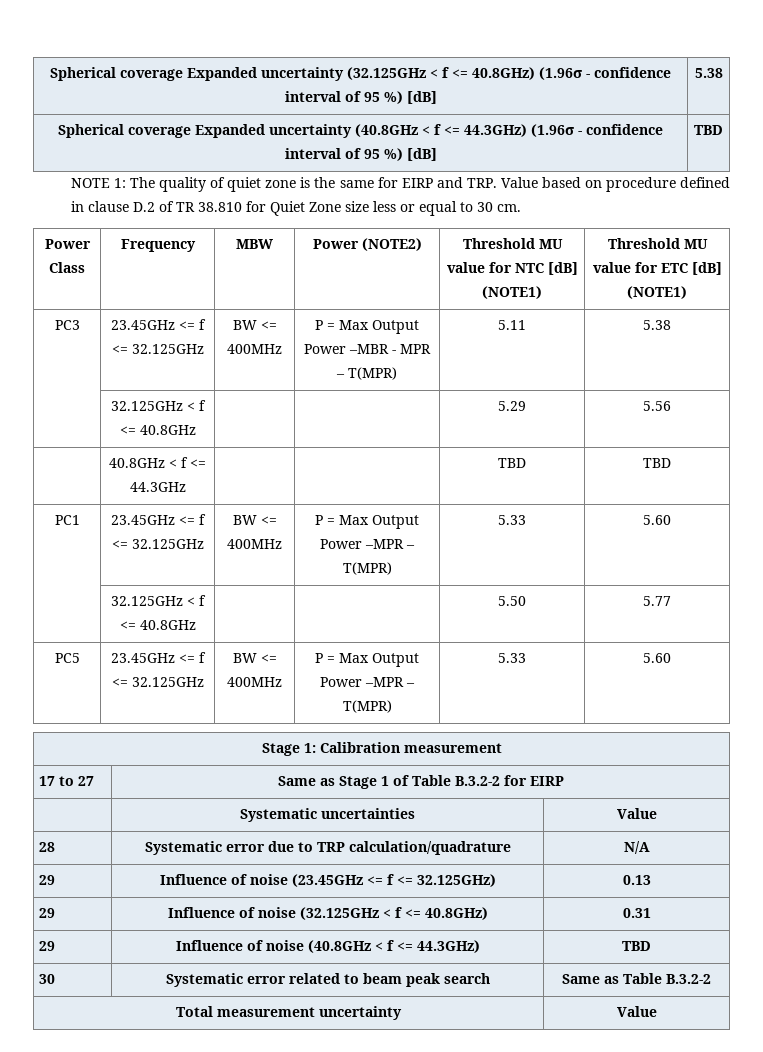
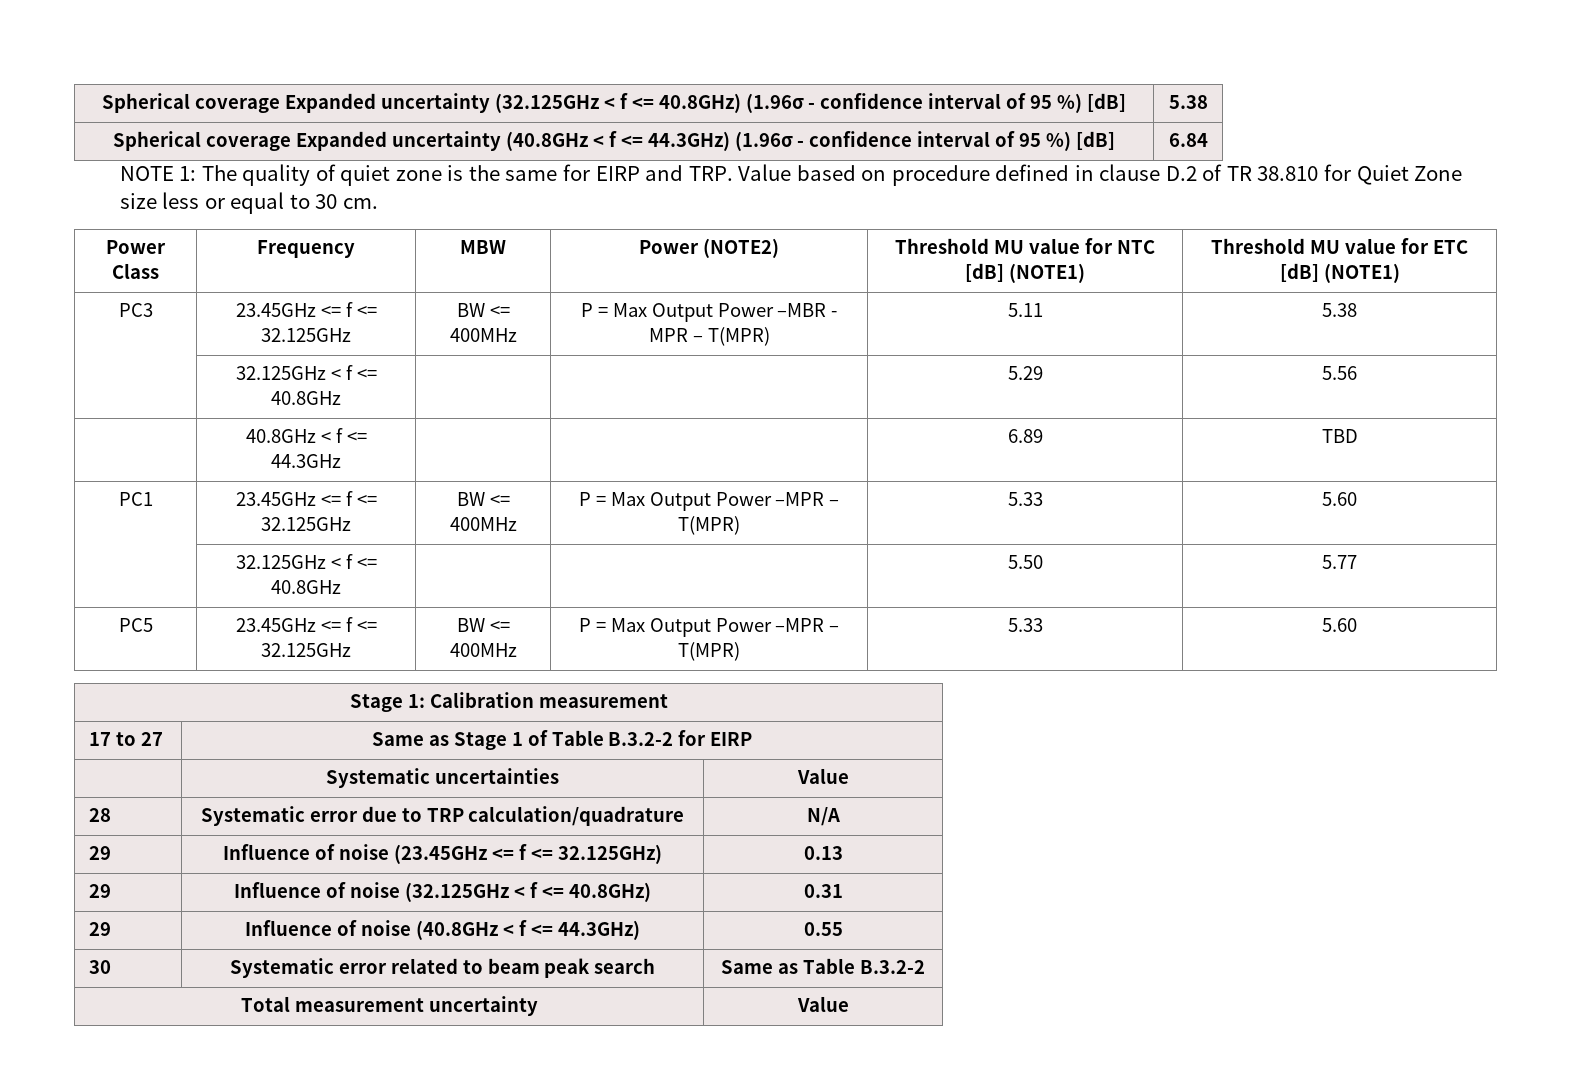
- Spherical coverage Expanded uncertainty (40.8GHz < f <= 44.3GHz) (1.96σ - confidence interval of 95 %) [dB] | TBD
+ Spherical coverage Expanded uncertainty (40.8GHz < f <= 44.3GHz) (1.96σ - confidence interval of 95 %) [dB] | 6.84
- | 40.8GHz < f <= 44.3GHz | | | TBD | TBD
+ | 40.8GHz < f <= 44.3GHz | | | 6.89 | TBD
- 29 | Influence of noise (40.8GHz < f <= 44.3GHz) | TBD
+ 29 | Influence of noise (40.8GHz < f <= 44.3GHz) | 0.55

